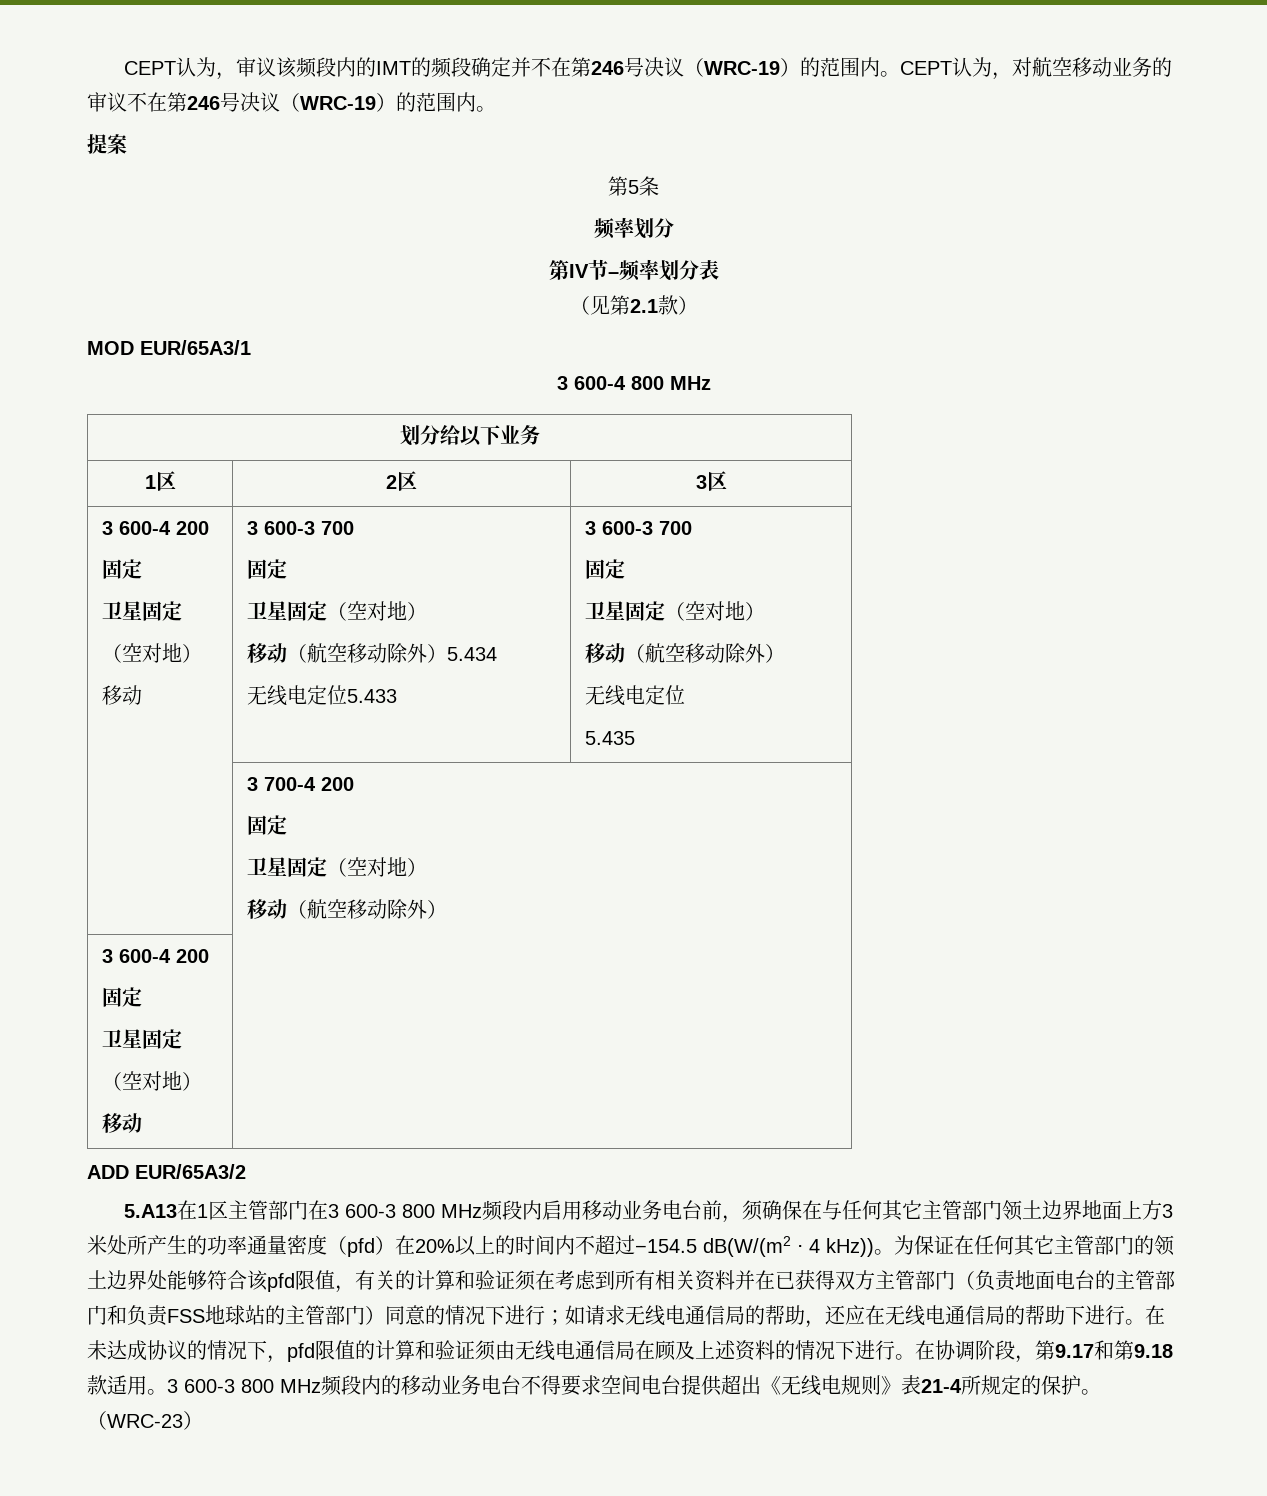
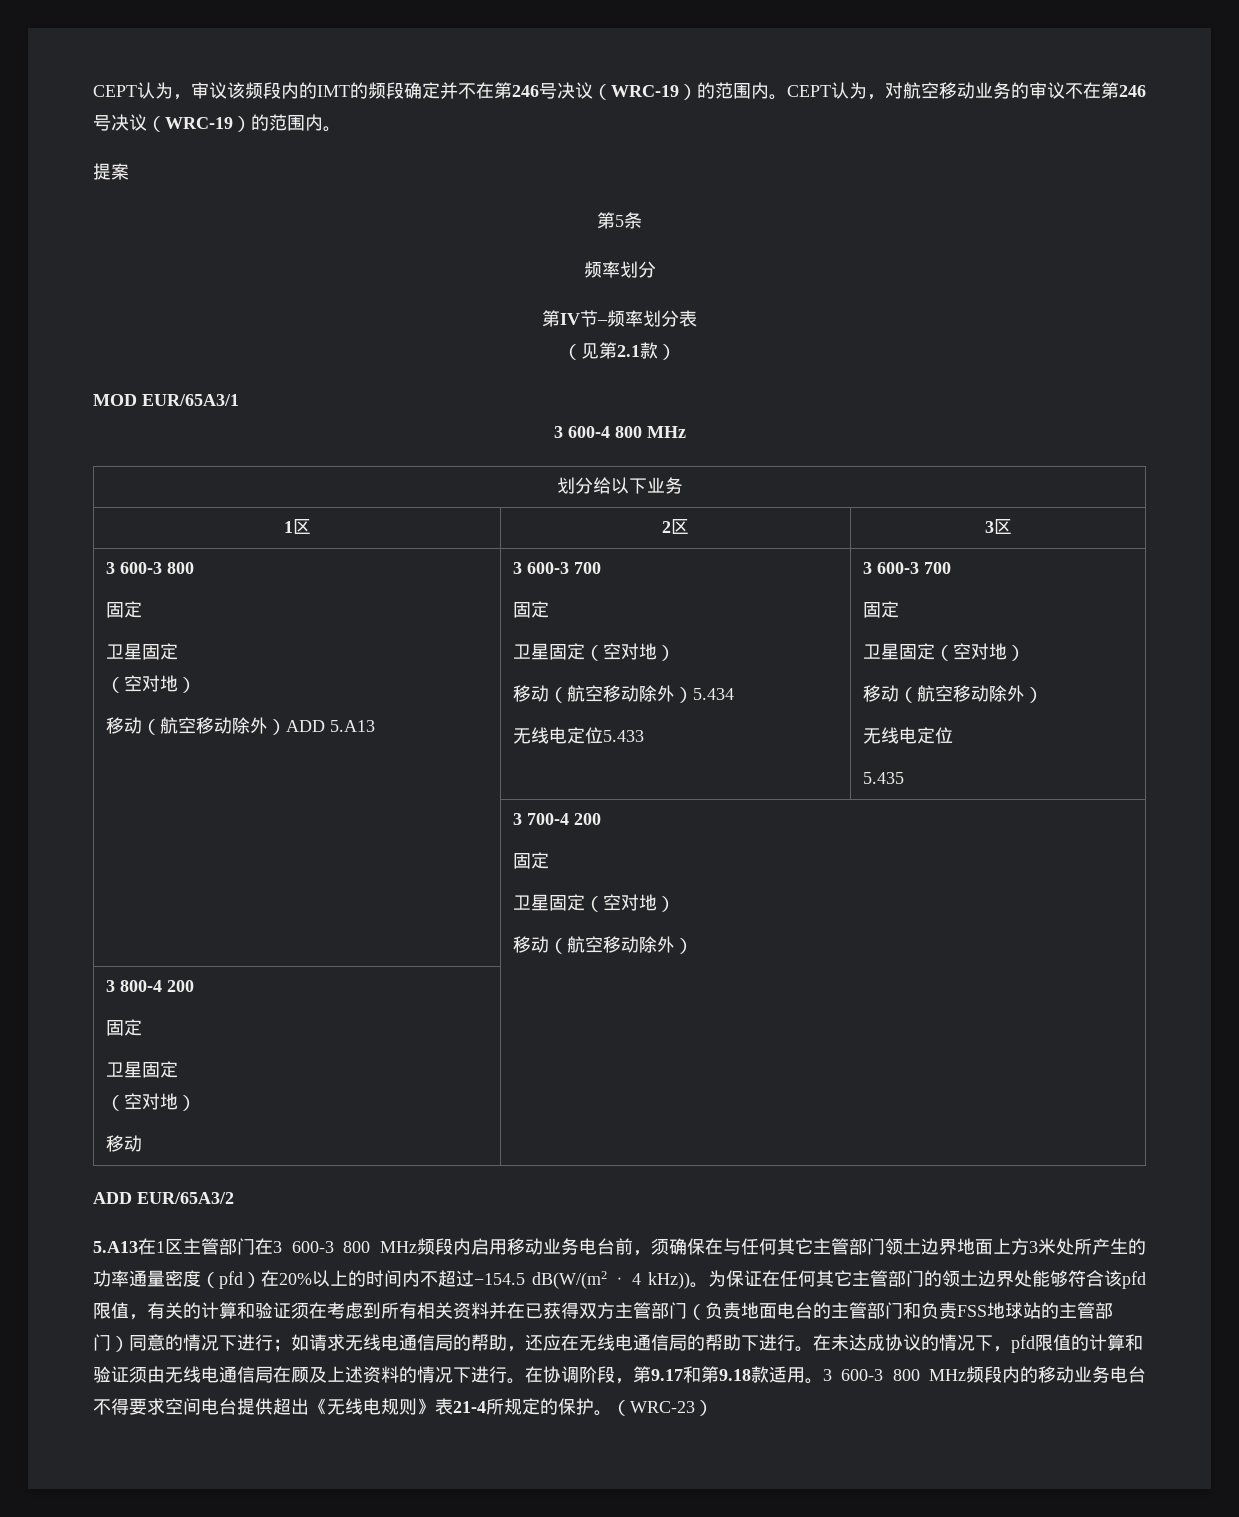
  1区 | 2区 | 3区
- 3 600-4 200
+ 3 600-3 800
  固定
  卫星固定
  （空对地）
- 移动
+ 移动（航空移动除外）ADD 5.A13
  | 3 700-4 200
  固定
  卫星固定（空对地）
  移动（航空移动除外）
- 3 600-4 200
+ 3 800-4 200

